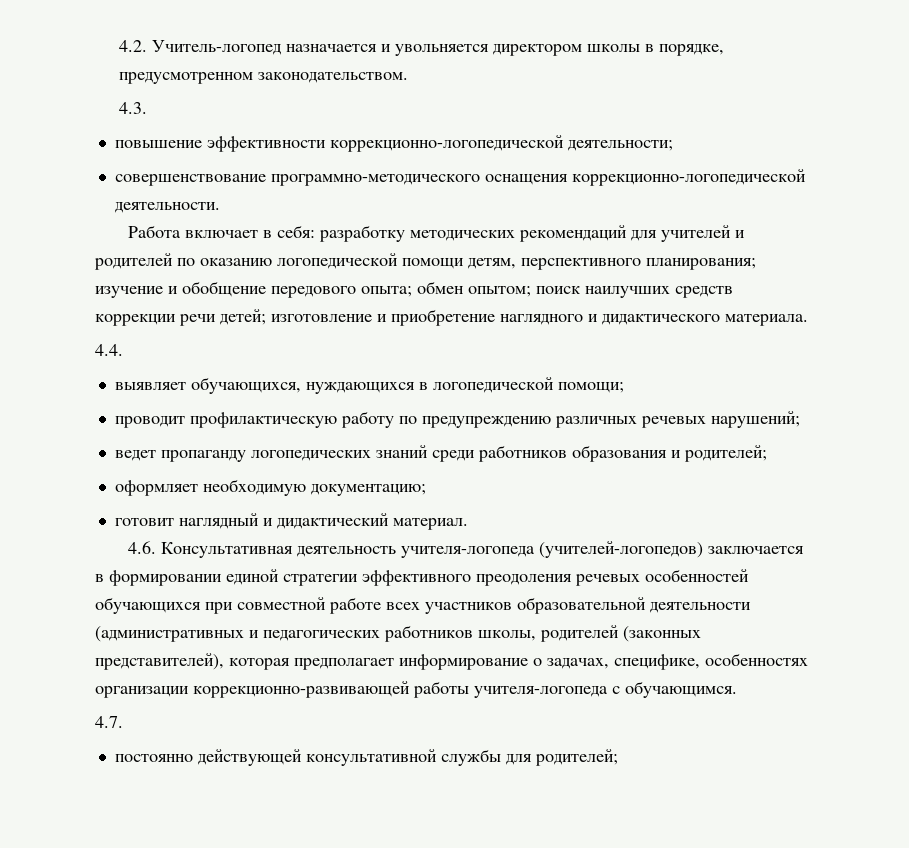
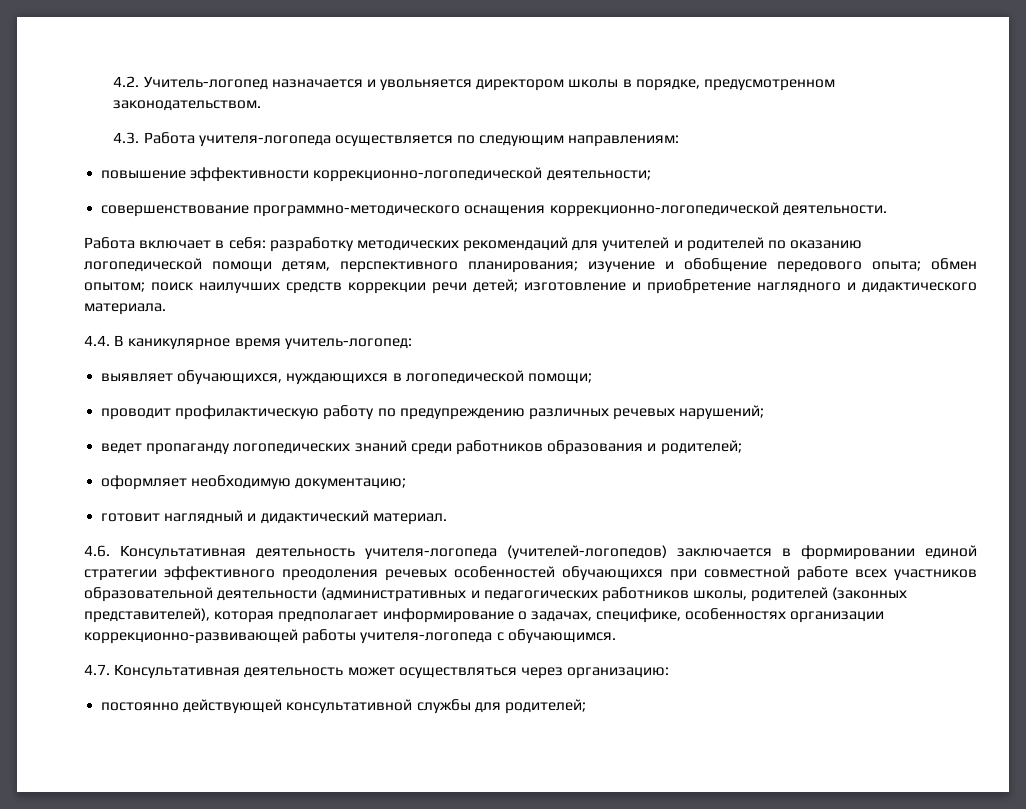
- 4.3.
+ 4.3. Работа учителя-логопеда осуществляется по следующим направлениям:
- 4.4.
+ 4.4. В каникулярное время учитель-логопед:
- 4.7.
+ 4.7. Консультативная деятельность может осуществляться через организацию:

